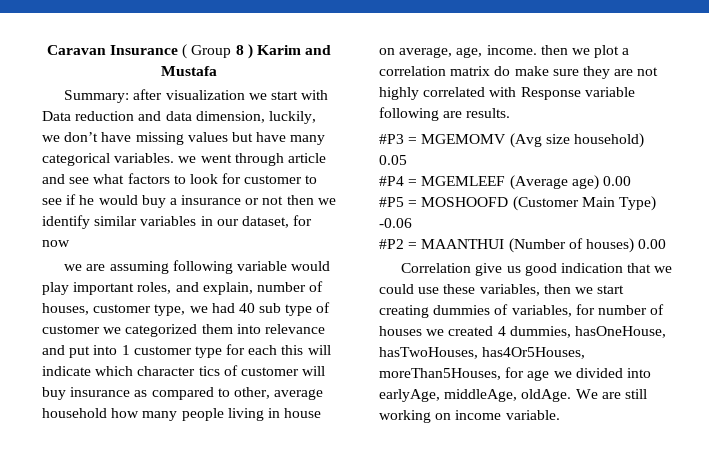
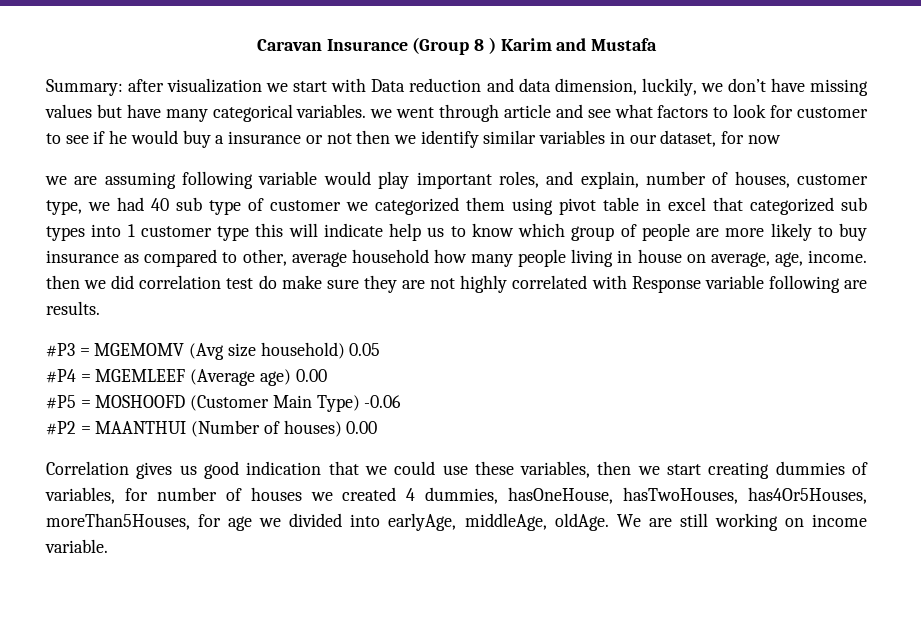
- Caravan Insurance ( Group 8 ) Karim and Mustafa
+ Caravan Insurance (Group 8 ) Karim and Mustafa
- we are assuming following variable would play important roles, and explain, number of houses, customer type, we had 40 sub type of customer we categorized them into relevance and put into 1 customer type for each this will indicate which character tics of customer will buy insurance as compared to other, average household how many people living in house on average, age, income. then we plot a correlation matrix do make sure they are not highly correlated with Response variable following are results.
+ we are assuming following variable would play important roles, and explain, number of houses, customer type, we had 40 sub type of customer we categorized them using pivot table in excel that categorized sub types into 1 customer type this will indicate help us to know which group of people are more likely to buy insurance as compared to other, average household how many people living in house on average, age, income. then we did correlation test do make sure they are not highly correlated with Response variable following are results.
- Correlation give us good indication that we could use these variables, then we start creating dummies of variables, for number of houses we created 4 dummies, hasOneHouse, hasTwoHouses, has4Or5Houses, moreThan5Houses, for age we divided into earlyAge, middleAge, oldAge.
+ Correlation gives us good indication that we could use these variables, then we start creating dummies of variables, for number of houses we created 4 dummies, hasOneHouse, hasTwoHouses, has4Or5Houses, moreThan5Houses, for age we divided into earlyAge, middleAge, oldAge.

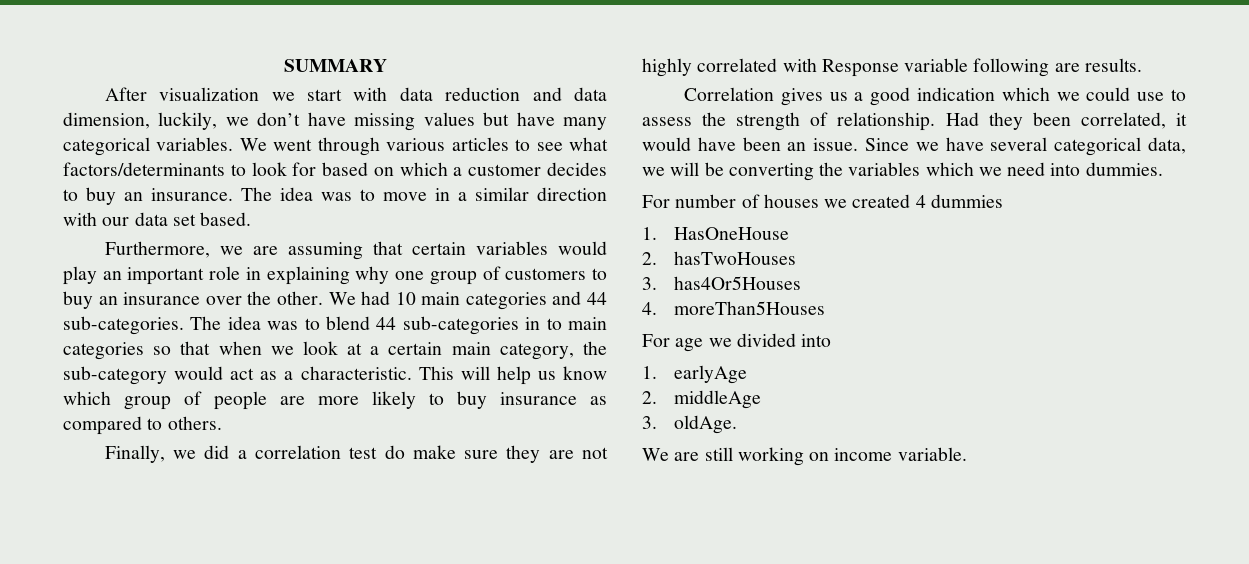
- Caravan Insurance (Group 8 ) Karim and Mustafa
- Summary: after visualization we start with Data reduction and data dimension, luckily, we don’t have missing values but have many categorical variables. we went through article and see what factors to look for customer to see if he would buy a insurance or not then we identify similar variables in our dataset, for now
- we are assuming following variable would play important roles, and explain, number of houses, customer type, we had 40 sub type of customer we categorized them using pivot table in excel that categorized sub types into 1 customer type this will indicate help us to know which group of people are more likely to buy insurance as compared to other, average household how many people living in house on average, age, income. then we did correlation test do make sure they are not highly correlated with Response variable following are results.
+ SUMMARY
+ After visualization we start with data reduction and data dimension, luckily, we don’t have missing values but have many categorical variables. We went through various articles to see what factors/determinants to look for based on which a customer decides to buy an insurance. The idea was to move in a similar direction with our data set based.
+ Furthermore, we are assuming that certain variables would play an important role in explaining why one group of customers to buy an insurance over the other. We had 10 main categories and 44 sub-categories. The idea was to blend 44 sub-categories in to main categories so that when we look at a certain main category, the sub-category would act as a characteristic. This will help us know which group of people are more likely to buy insurance as compared to others.
+ Finally, we did a correlation test do make sure they are not highly correlated with Response variable following are results.
- #P3 = MGEMOMV (Avg size household) 0.05
- #P4 = MGEMLEEF (Average age) 0.00
- #P5 = MOSHOOFD (Customer Main Type) -0.06
- #P2 = MAANTHUI (Number of houses) 0.00
- Correlation gives us good indication that we could use these variables, then we start creating dummies of variables, for number of houses we created 4 dummies, hasOneHouse, hasTwoHouses, has4Or5Houses, moreThan5Houses, for age we divided into earlyAge, middleAge, oldAge. We are still working on income variable.
+ Correlation gives us a good indication which we could use to assess the strength of relationship. Had they been correlated, it would have been an issue. Since we have several categorical data, we will be converting the variables which we need into dummies.
+ For number of houses we created 4 dummies
+ 1. HasOneHouse
+ 2. hasTwoHouses
+ 3. has4Or5Houses
+ 4. moreThan5Houses
+ For age we divided into
+ 1. earlyAge
+ 2. middleAge
+ 3. oldAge.
+ We are still working on income variable.

